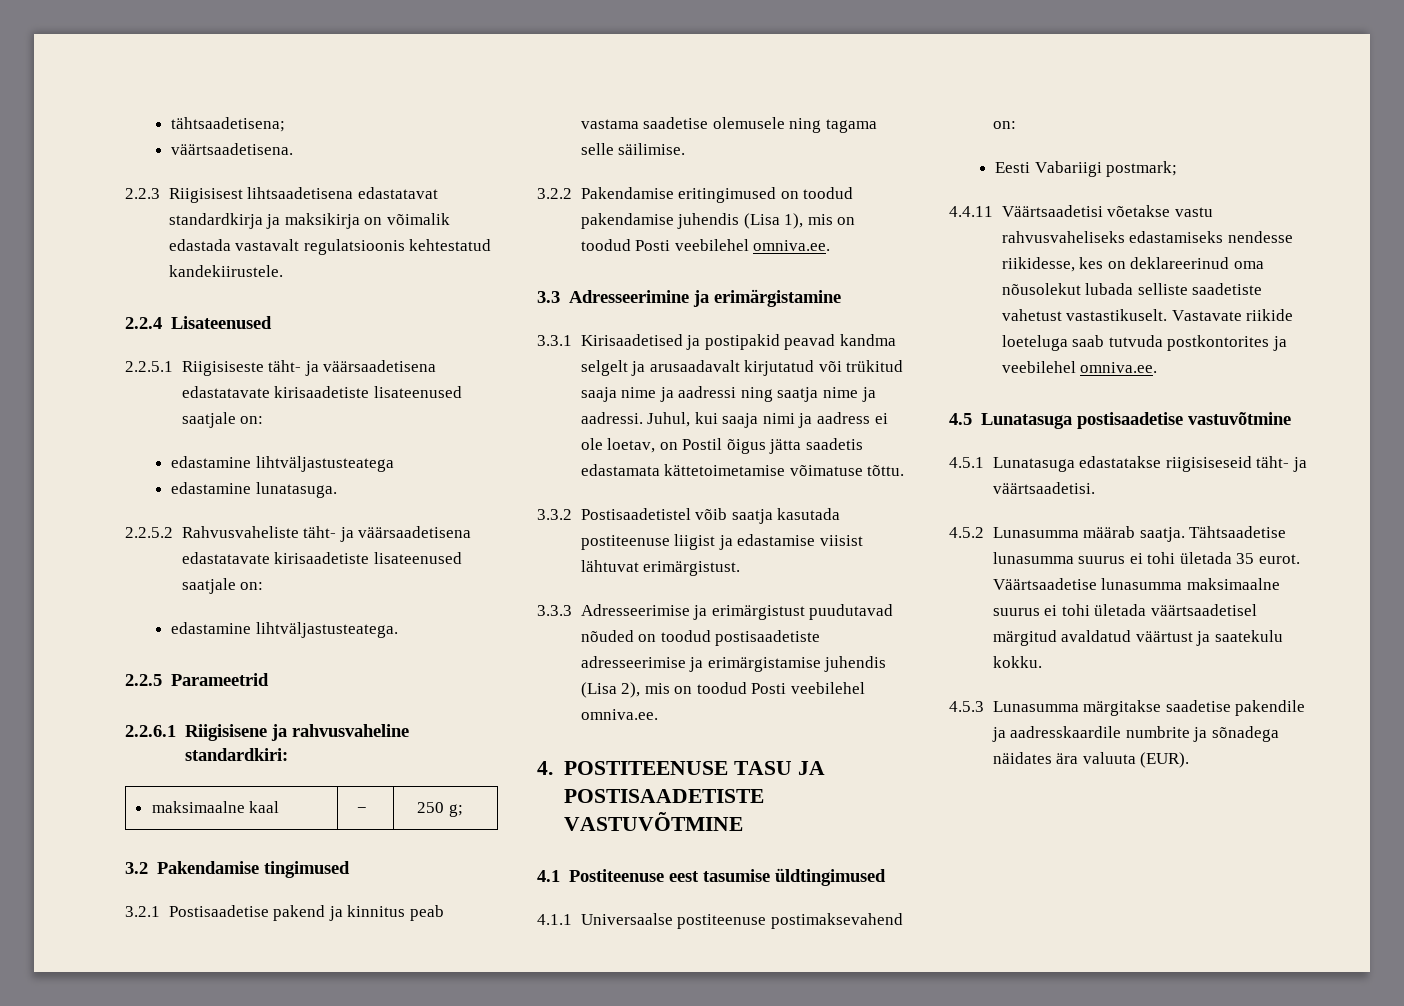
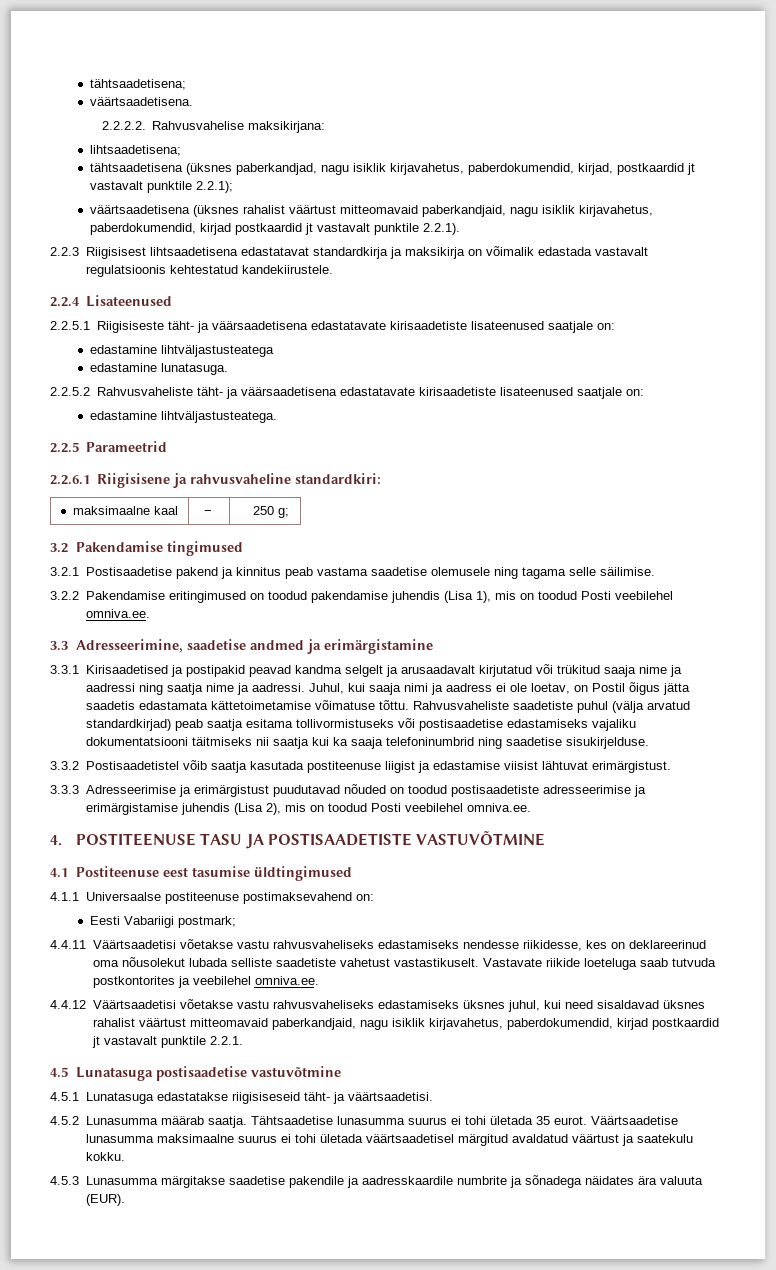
+ 2.2.2.2. Rahvusvahelise maksikirjana:
+ lihtsaadetisena;
+ tähtsaadetisena (üksnes paberkandjad, nagu isiklik kirjavahetus, paberdokumendid, kirjad, postkaardid jt vastavalt punktile 2.2.1);
+ väärtsaadetisena (üksnes rahalist väärtust mitteomavaid paberkandjaid, nagu isiklik kirjavahetus, paberdokumendid, kirjad postkaardid jt vastavalt punktile 2.2.1).
- 3.3 Adresseerimine ja erimärgistamine
+ 3.3 Adresseerimine, saadetise andmed ja erimärgistamine
+ Rahvusvaheliste saadetiste puhul (välja arvatud standardkirjad) peab saatja esitama tollivormistuseks või postisaadetise edastamiseks vajaliku dokumentatsiooni täitmiseks nii saatja kui ka saaja telefoninumbrid ning saadetise sisukirjelduse.
+ 4.4.12 Väärtsaadetisi võetakse vastu rahvusvaheliseks edastamiseks üksnes juhul, kui need sisaldavad üksnes rahalist väärtust mitteomavaid paberkandjaid, nagu isiklik kirjavahetus, paberdokumendid, kirjad postkaardid jt vastavalt punktile 2.2.1.

